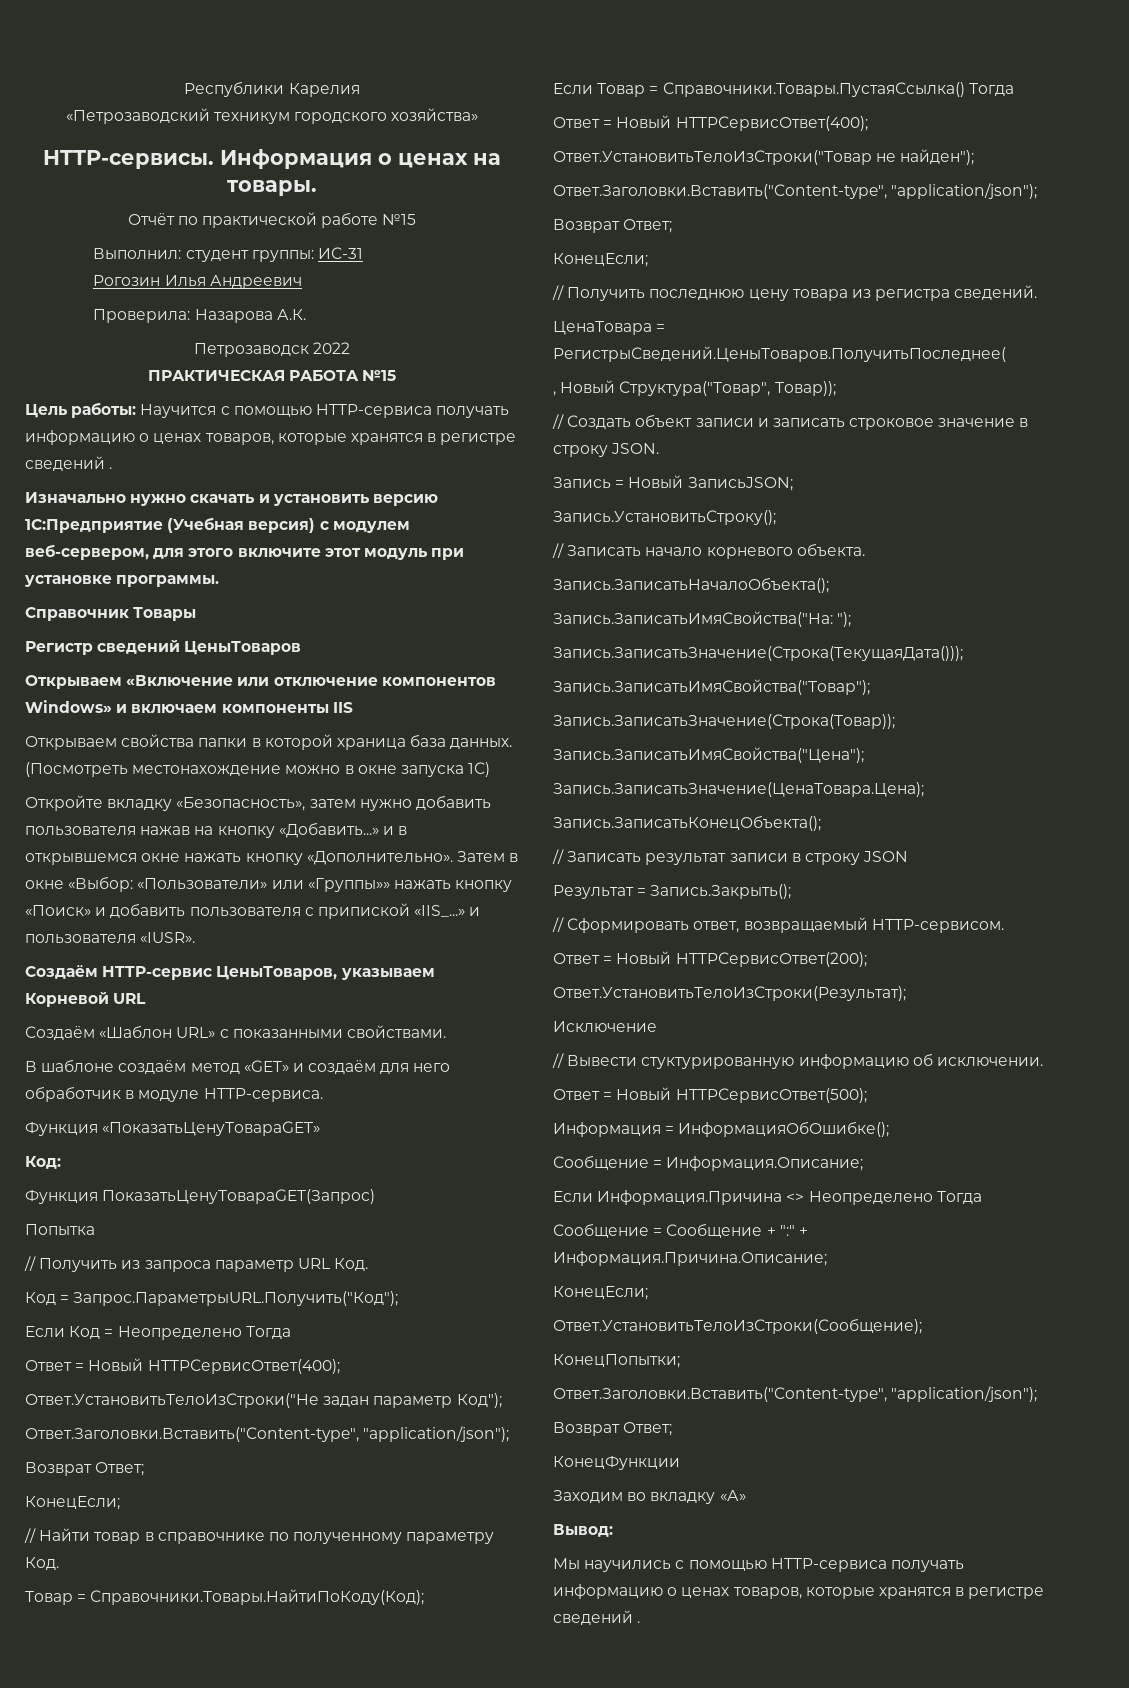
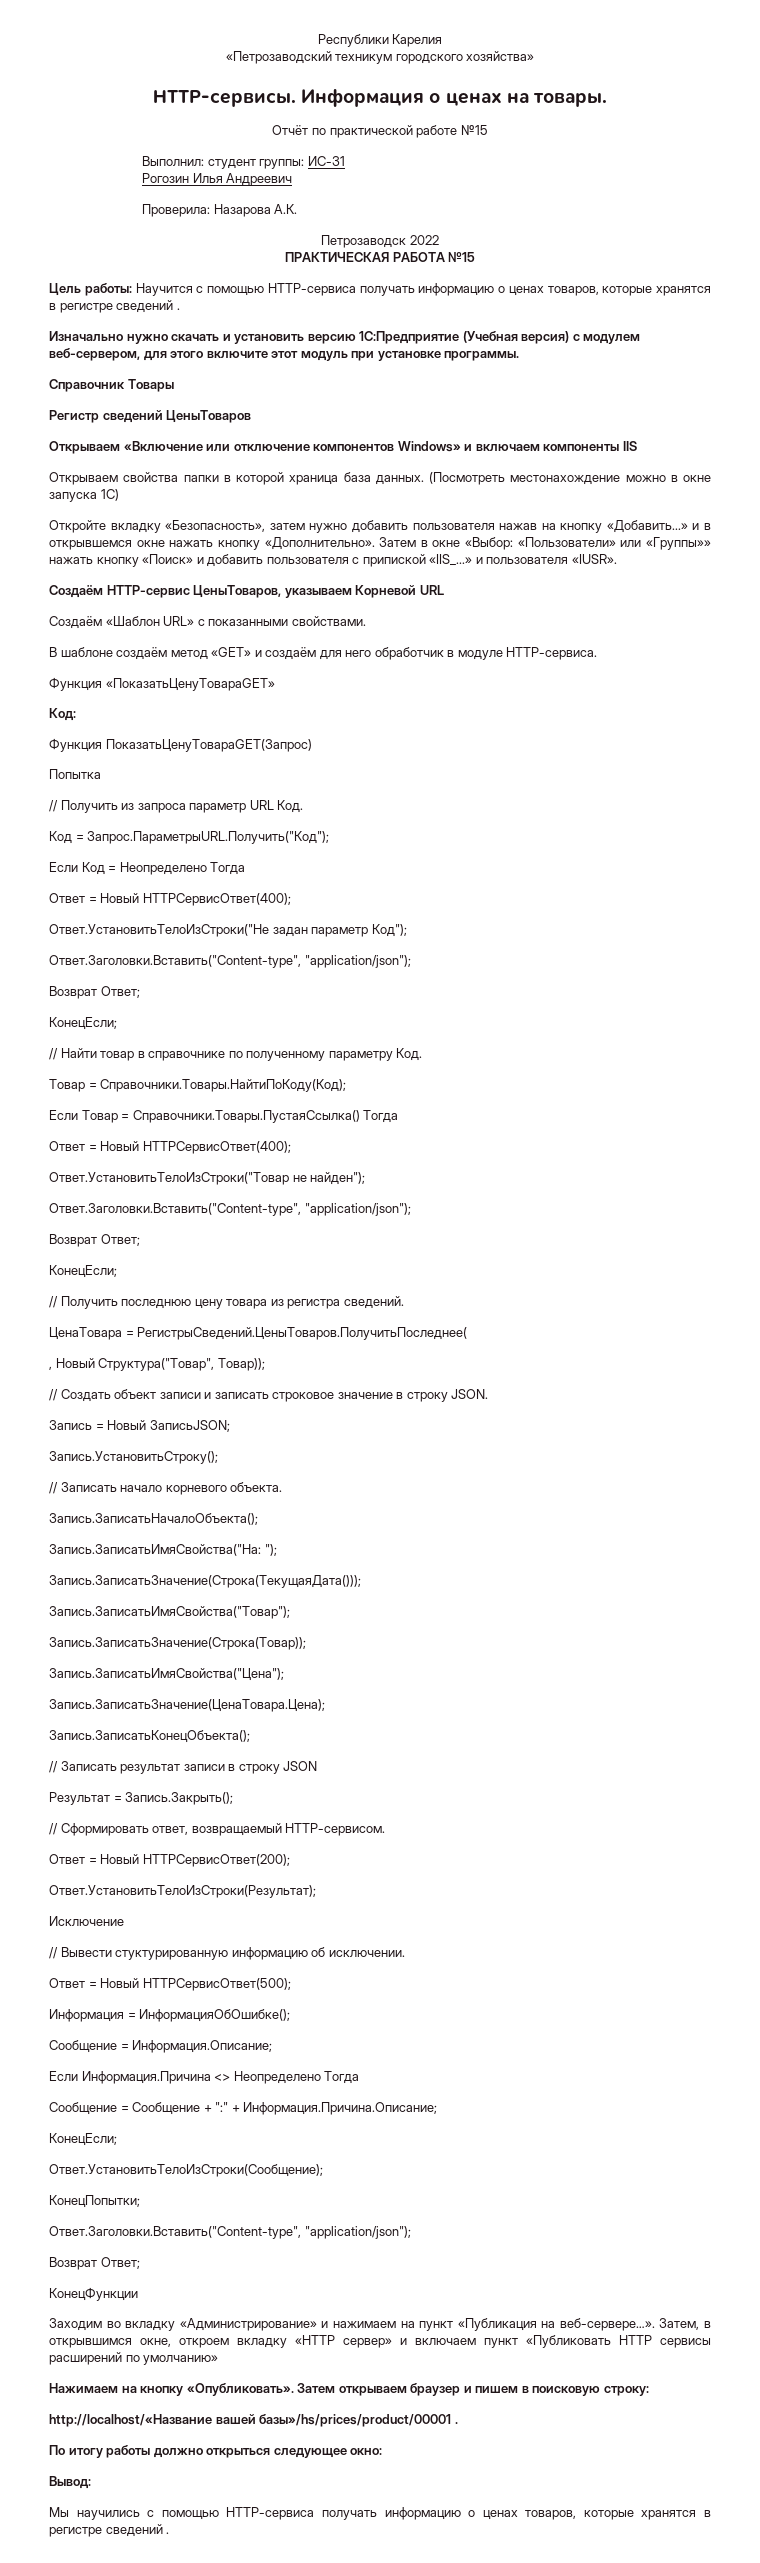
- Заходим во вкладку «А»
+ Заходим во вкладку «Администрирование» и нажимаем на пункт «Публикация на веб-сервере…». Затем, в открывшимся окне, откроем вкладку «HTTP сервер» и включаем пункт «Публиковать HTTP сервисы расширений по умолчанию»
+ Нажимаем на кнопку «Опубликовать». Затем открываем браузер и пишем в поисковую строку:
+ http://localhost/«Название вашей базы»/hs/prices/product/00001 .
+ По итогу работы должно открыться следующее окно:

